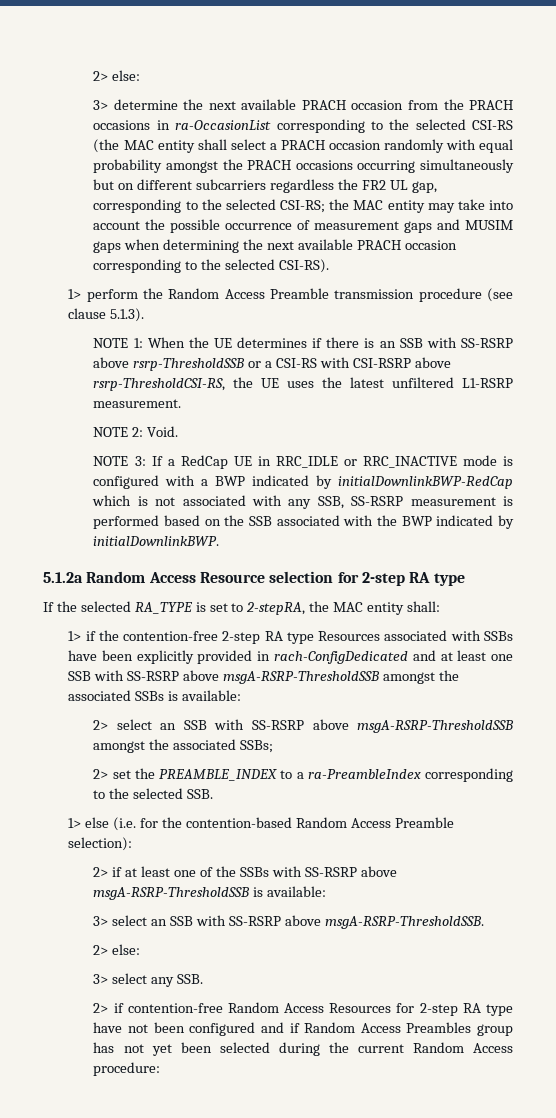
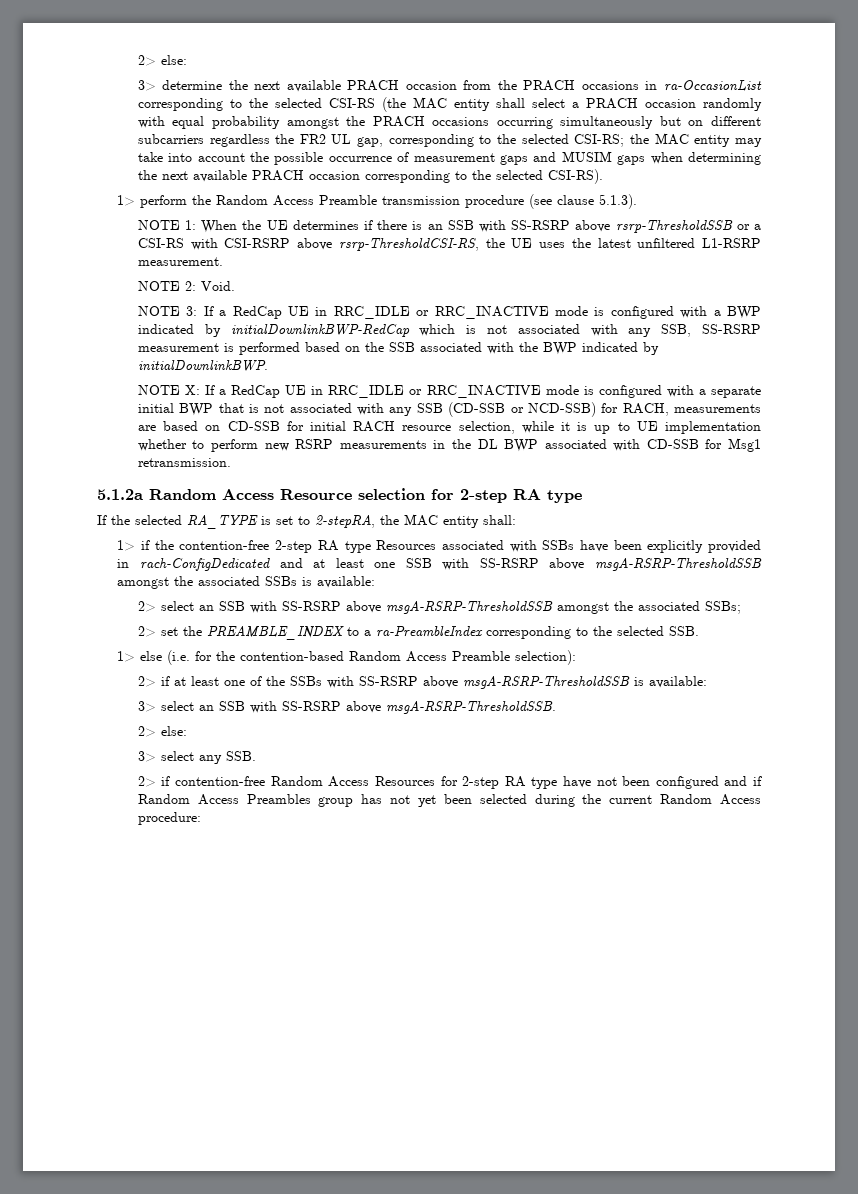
+ NOTE X: If a RedCap UE in RRC_IDLE or RRC_INACTIVE mode is configured with a separate initial BWP that is not associated with any SSB (CD-SSB or NCD-SSB) for RACH, measurements are based on CD-SSB for initial RACH resource selection, while it is up to UE implementation whether to perform new RSRP measurements in the DL BWP associated with CD-SSB for Msg1 retransmission.

